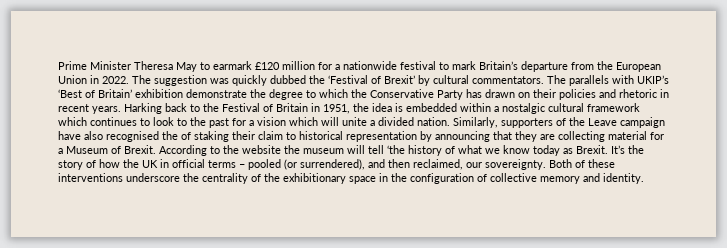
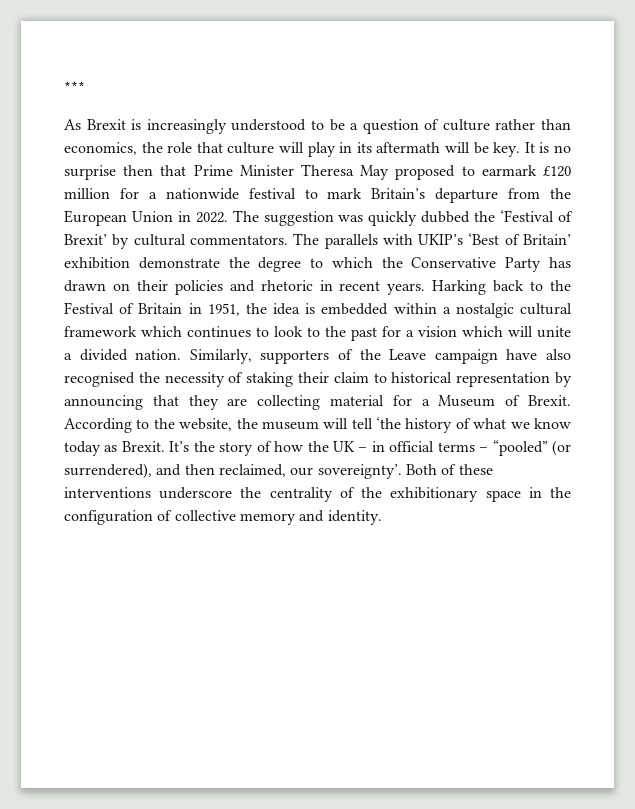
- Prime Minister Theresa May to earmark £120 million for a nationwide festival to mark Britain’s departure from the European Union in 2022.
+ ***
+ As Brexit is increasingly understood to be a question of culture rather than economics, the role that culture will play in its aftermath will be key. It is no surprise then that Prime Minister Theresa May proposed to earmark £120 million for a nationwide festival to mark Britain’s departure from the European Union in 2022.
- Similarly, supporters of the Leave campaign have also recognised the of staking their claim to historical representation by announcing that they are collecting material for a Museum of Brexit.
+ Similarly, supporters of the Leave campaign have also recognised the necessity of staking their claim to historical representation by announcing that they are collecting material for a Museum of Brexit.
- According to the website the museum will tell ‘the history of what we know today as Brexit.
+ According to the website, the museum will tell ‘the history of what we know today as Brexit.
- It’s the story of how the UK in official terms – pooled (or surrendered), and then reclaimed, our sovereignty.
+ It’s the story of how the UK – in official terms – “pooled” (or surrendered), and then reclaimed, our sovereignty’.

